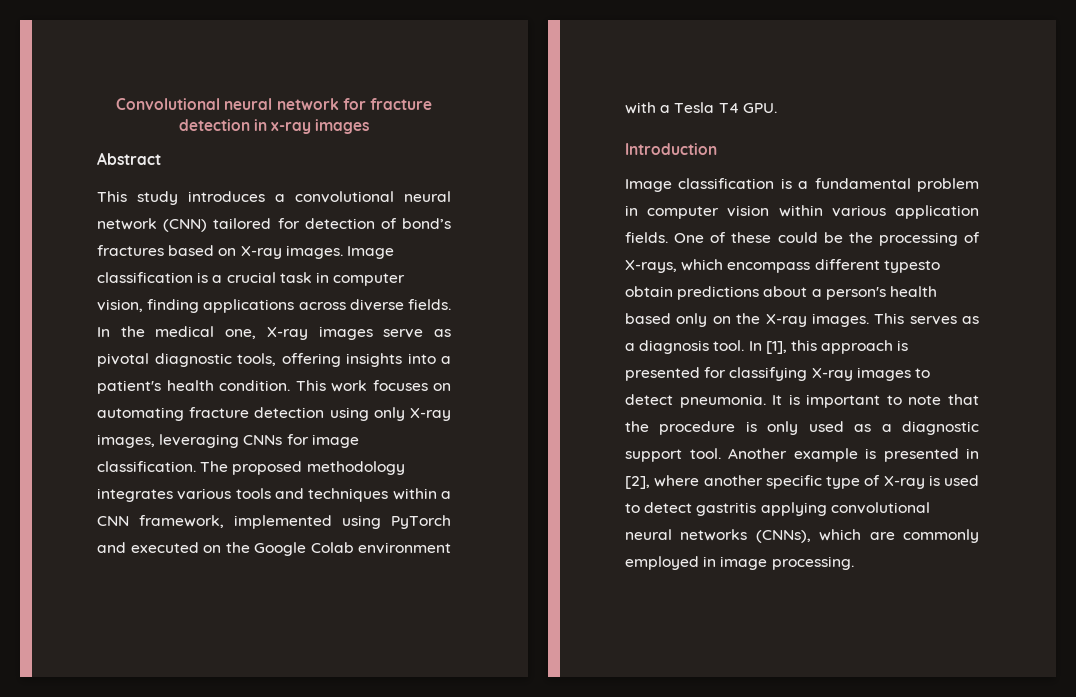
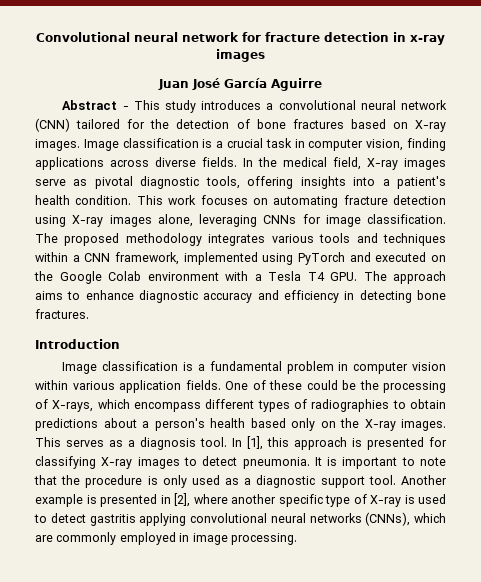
+ Juan José García Aguirre
- Abstract
- This study introduces a convolutional neural network (CNN) tailored for detection of bond’s fractures based on X-ray images.
+ Abstract - This study introduces a convolutional neural network (CNN) tailored for the detection of bone fractures based on X-ray images.
- In the medical one, X-ray images serve as pivotal diagnostic tools, offering insights into a patient's health condition.
+ In the medical field, X-ray images serve as pivotal diagnostic tools, offering insights into a patient's health condition.
- This work focuses on automating fracture detection using only X-ray images, leveraging CNNs for image classification.
+ This work focuses on automating fracture detection using X-ray images alone, leveraging CNNs for image classification.
- The proposed methodology integrates various tools and techniques within a CNN framework, implemented using PyTorch and executed on the Google Colab environment with a Tesla T4 GPU.
+ The proposed methodology integrates various tools and techniques within a CNN framework, implemented using PyTorch and executed on the Google Colab environment with a Tesla T4 GPU. The approach aims to enhance diagnostic accuracy and efficiency in detecting bone fractures.
- One of these could be the processing of X-rays, which encompass different typesto obtain predictions about a person's health based only on the X-ray images.
+ One of these could be the processing of X-rays, which encompass different types of radiographies to obtain predictions about a person's health based only on the X-ray images.

